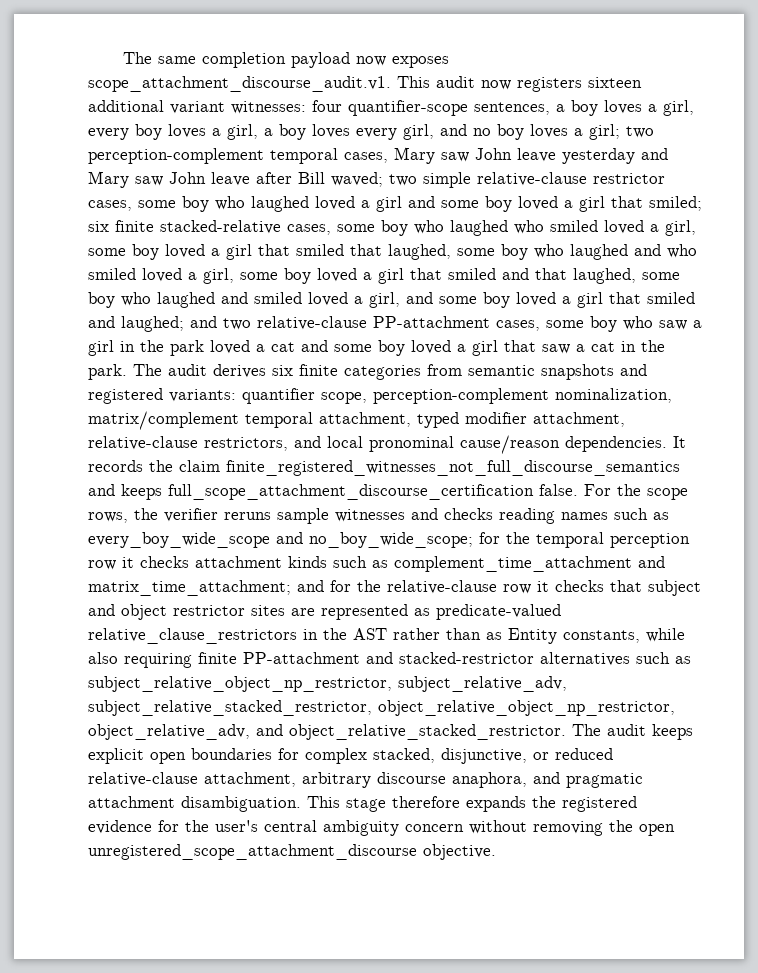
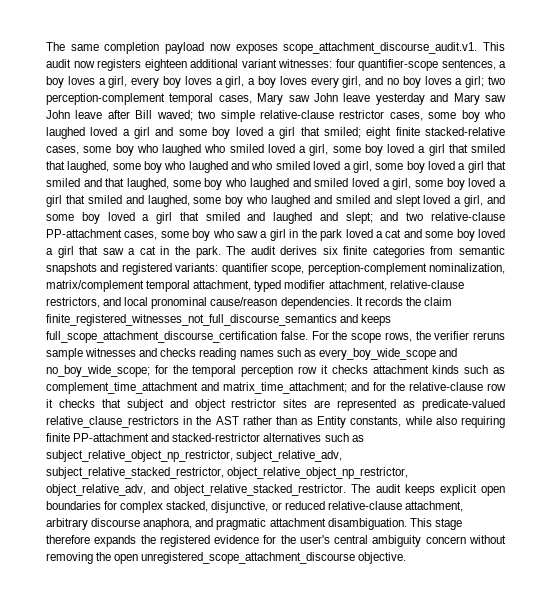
- The same completion payload now exposes scope_attachment_discourse_audit.v1. This audit now registers sixteen additional variant witnesses:
+ The same completion payload now exposes scope_attachment_discourse_audit.v1. This audit now registers eighteen additional variant witnesses:
- six finite stacked-relative cases, some boy who laughed who smiled loved a girl, some boy loved a girl that smiled that laughed, some boy who laughed and who smiled loved a girl, some boy loved a girl that smiled and that laughed, some boy who laughed and smiled loved a girl, and some boy loved a girl that smiled and laughed;
+ eight finite stacked-relative cases, some boy who laughed who smiled loved a girl, some boy loved a girl that smiled that laughed, some boy who laughed and who smiled loved a girl, some boy loved a girl that smiled and that laughed, some boy who laughed and smiled loved a girl, some boy loved a girl that smiled and laughed, some boy who laughed and smiled and slept loved a girl, and some boy loved a girl that smiled and laughed and slept;

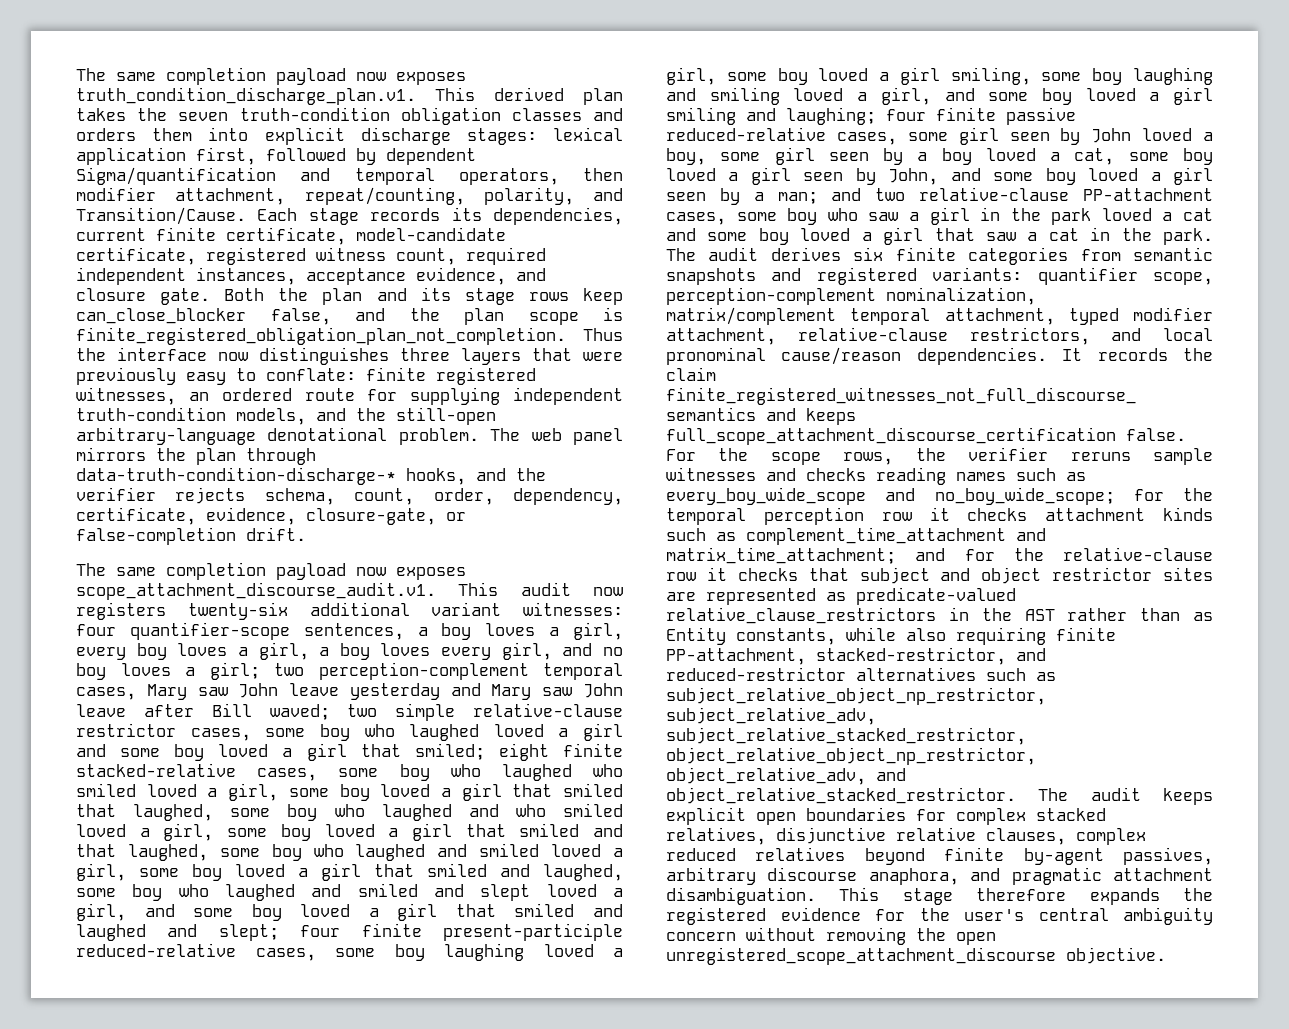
- The same completion payload now exposes scope_attachment_discourse_audit.v1. This audit now registers eighteen additional variant witnesses:
+ The same completion payload now exposes truth_condition_discharge_plan.v1. This derived plan takes the seven truth-condition obligation classes and orders them into explicit discharge stages: lexical application first, followed by dependent Sigma/quantification and temporal operators, then modifier attachment, repeat/counting, polarity, and Transition/Cause. Each stage records its dependencies, current finite certificate, model-candidate certificate, registered witness count, required independent instances, acceptance evidence, and closure gate. Both the plan and its stage rows keep can_close_blocker false, and the plan scope is finite_registered_obligation_plan_not_completion. Thus the interface now distinguishes three layers that were previously easy to conflate: finite registered witnesses, an ordered route for supplying independent truth-condition models, and the still-open arbitrary-language denotational problem. The web panel mirrors the plan through data-truth-condition-discharge-* hooks, and the verifier rejects schema, count, order, dependency, certificate, evidence, closure-gate, or false-completion drift.
+ The same completion payload now exposes scope_attachment_discourse_audit.v1. This audit now registers twenty-six additional variant witnesses:
+ four finite present-participle reduced-relative cases, some boy laughing loved a girl, some boy loved a girl smiling, some boy laughing and smiling loved a girl, and some boy loved a girl smiling and laughing; four finite passive reduced-relative cases, some girl seen by John loved a boy, some girl seen by a boy loved a cat, some boy loved a girl seen by John, and some boy loved a girl seen by a man;
- and for the relative-clause row it checks that subject and object restrictor sites are represented as predicate-valued relative_clause_restrictors in the AST rather than as Entity constants, while also requiring finite PP-attachment and stacked-restrictor alternatives such as subject_relative_object_np_restrictor, subject_relative_adv, subject_relative_stacked_restrictor, object_relative_object_np_restrictor, object_relative_adv, and object_relative_stacked_restrictor.
+ and for the relative-clause row it checks that subject and object restrictor sites are represented as predicate-valued relative_clause_restrictors in the AST rather than as Entity constants, while also requiring finite PP-attachment, stacked-restrictor, and reduced-restrictor alternatives such as subject_relative_object_np_restrictor, subject_relative_adv, subject_relative_stacked_restrictor, object_relative_object_np_restrictor, object_relative_adv, and object_relative_stacked_restrictor.
- The audit keeps explicit open boundaries for complex stacked, disjunctive, or reduced relative-clause attachment, arbitrary discourse anaphora, and pragmatic attachment disambiguation.
+ The audit keeps explicit open boundaries for complex stacked relatives, disjunctive relative clauses, complex reduced relatives beyond finite by-agent passives, arbitrary discourse anaphora, and pragmatic attachment disambiguation.

